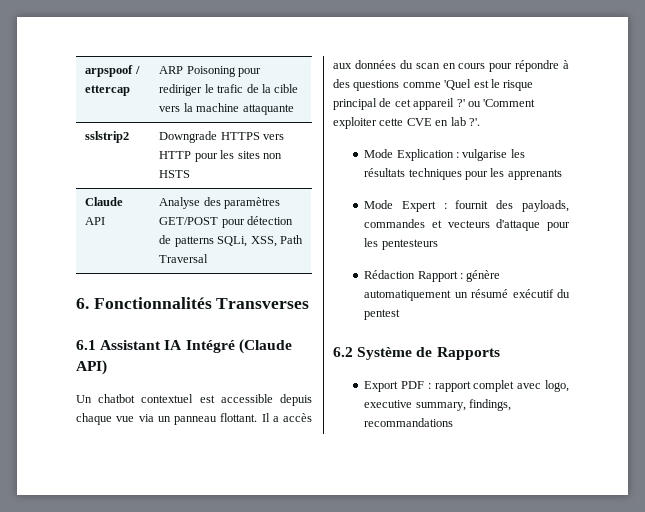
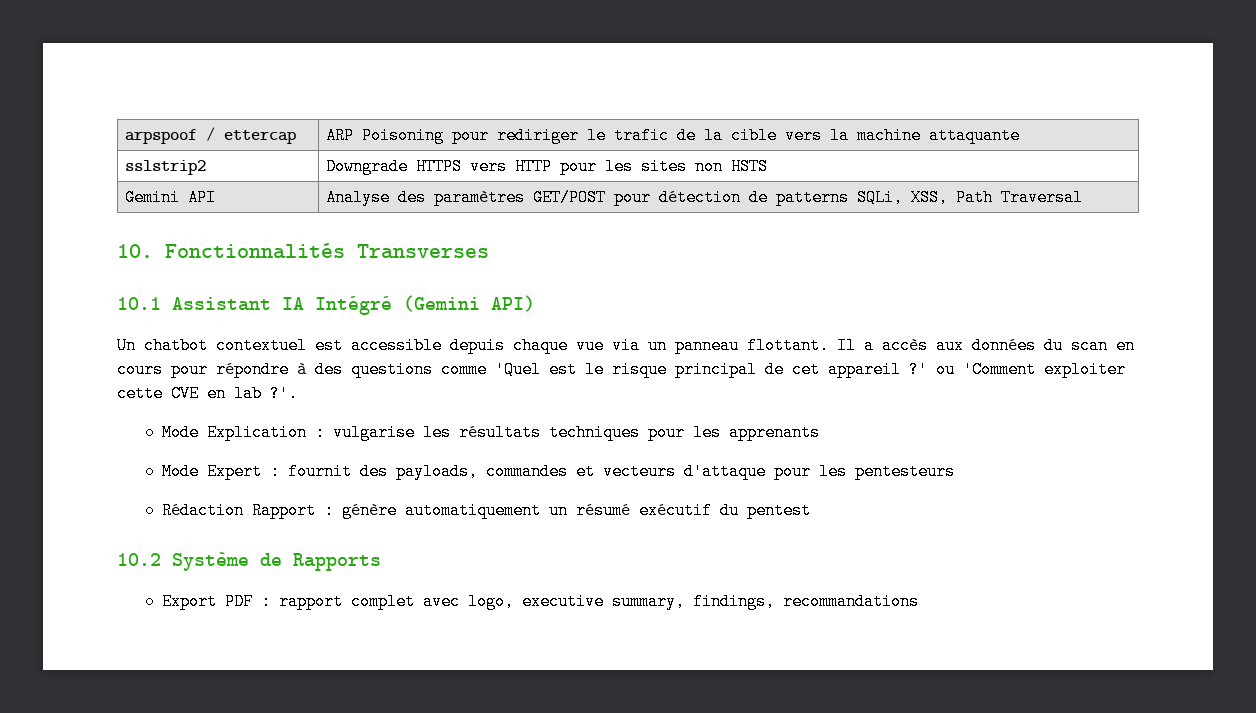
- Claude API | Analyse des paramètres GET/POST pour détection de patterns SQLi, XSS, Path Traversal
+ Gemini API | Analyse des paramètres GET/POST pour détection de patterns SQLi, XSS, Path Traversal
- 6. Fonctionnalités Transverses
+ 10. Fonctionnalités Transverses
- 6.1 Assistant IA Intégré (Claude API)
+ 10.1 Assistant IA Intégré (Gemini API)
- 6.2 Système de Rapports
+ 10.2 Système de Rapports

